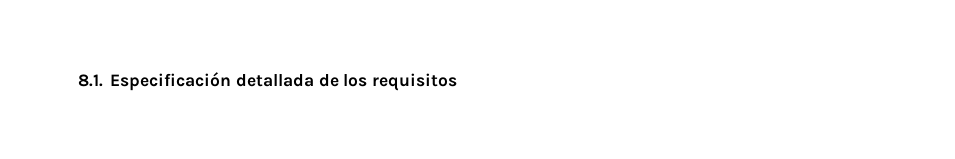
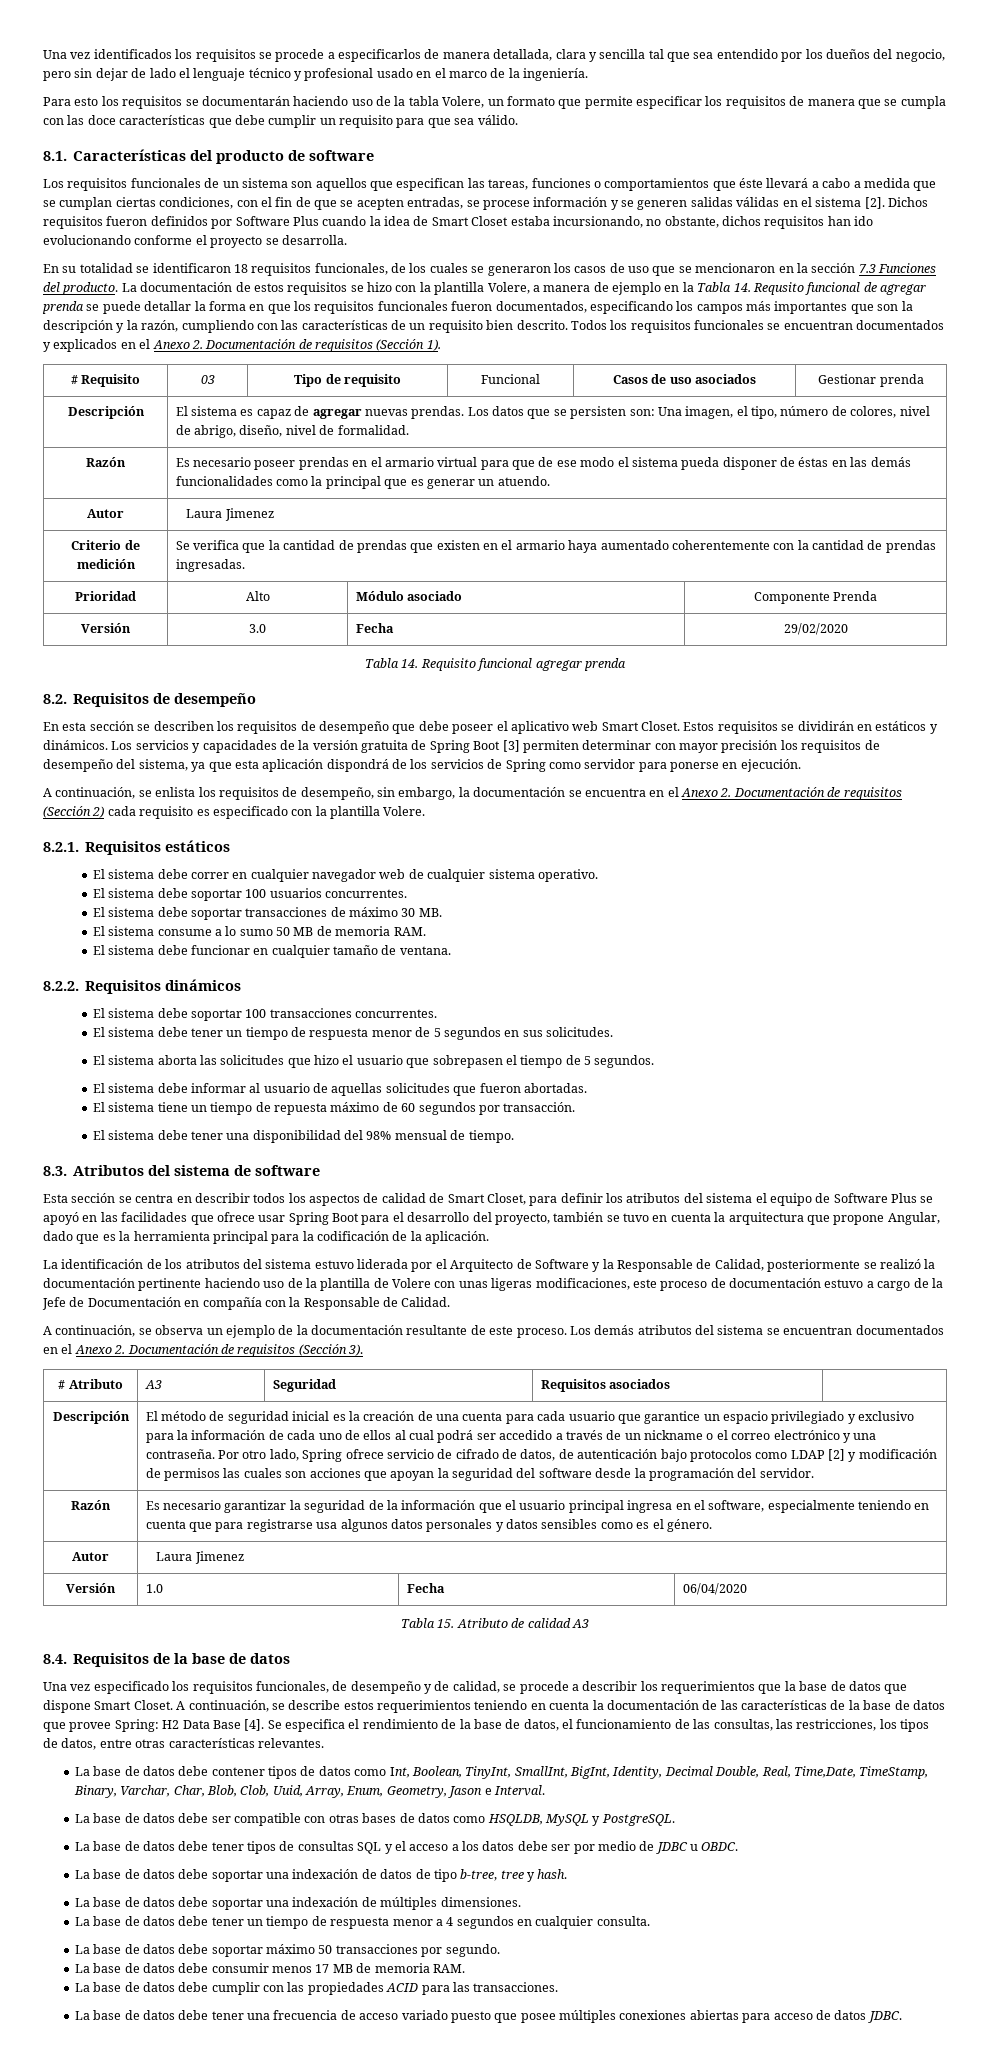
- 8.1. Especificación detallada de los requisitos
+ Una vez identificados los requisitos se procede a especificarlos de manera detallada, clara y sencilla tal que sea entendido por los dueños del negocio, pero sin dejar de lado el lenguaje técnico y profesional usado en el marco de la ingeniería.
+ Para esto los requisitos se documentarán haciendo uso de la tabla Volere, un formato que permite especificar los requisitos de manera que se cumpla con las doce características que debe cumplir un requisito para que sea válido.
+ 8.1. Características del producto de software
+ Los requisitos funcionales de un sistema son aquellos que especifican las tareas, funciones o comportamientos que éste llevará a cabo a medida que se cumplan ciertas condiciones, con el fin de que se acepten entradas, se procese información y se generen salidas válidas en el sistema [2]. Dichos requisitos fueron definidos por Software Plus cuando la idea de Smart Closet estaba incursionando, no obstante, dichos requisitos han ido evolucionando conforme el proyecto se desarrolla.
+ En su totalidad se identificaron 18 requisitos funcionales, de los cuales se generaron los casos de uso que se mencionaron en la sección 7.3 Funciones del producto. La documentación de estos requisitos se hizo con la plantilla Volere, a manera de ejemplo en la Tabla 14. Requsito funcional de agregar prenda se puede detallar la forma en que los requisitos funcionales fueron documentados, especificando los campos más importantes que son la descripción y la razón, cumpliendo con las características de un requisito bien descrito. Todos los requisitos funcionales se encuentran documentados y explicados en el Anexo 2. Documentación de requisitos (Sección 1).
+ # Requisito | 03 | Tipo de requisito | Funcional | Casos de uso asociados | Gestionar prenda
+ Descripción | El sistema es capaz de agregar nuevas prendas. Los datos que se persisten son: Una imagen, el tipo, número de colores, nivel de abrigo, diseño, nivel de formalidad.
+ Razón | Es necesario poseer prendas en el armario virtual para que de ese modo el sistema pueda disponer de éstas en las demás funcionalidades como la principal que es generar un atuendo.
+ Autor | Laura Jimenez
+ Criterio de medición | Se verifica que la cantidad de prendas que existen en el armario haya aumentado coherentemente con la cantidad de prendas ingresadas.
+ Prioridad | Alto | Módulo asociado | Componente Prenda
+ Versión | 3.0 | Fecha | 29/02/2020
+ Tabla 14. Requisito funcional agregar prenda
+ 8.2. Requisitos de desempeño
+ En esta sección se describen los requisitos de desempeño que debe poseer el aplicativo web Smart Closet. Estos requisitos se dividirán en estáticos y dinámicos. Los servicios y capacidades de la versión gratuita de Spring Boot [3] permiten determinar con mayor precisión los requisitos de desempeño del sistema, ya que esta aplicación dispondrá de los servicios de Spring como servidor para ponerse en ejecución.
+ A continuación, se enlista los requisitos de desempeño, sin embargo, la documentación se encuentra en el Anexo 2. Documentación de requisitos (Sección 2) cada requisito es especificado con la plantilla Volere.
+ 8.2.1. Requisitos estáticos
+ El sistema debe correr en cualquier navegador web de cualquier sistema operativo.
+ El sistema debe soportar 100 usuarios concurrentes.
+ El sistema debe soportar transacciones de máximo 30 MB.
+ El sistema consume a lo sumo 50 MB de memoria RAM.
+ El sistema debe funcionar en cualquier tamaño de ventana.
+ 8.2.2. Requisitos dinámicos
+ El sistema debe soportar 100 transacciones concurrentes.
+ El sistema debe tener un tiempo de respuesta menor de 5 segundos en sus solicitudes.
+ El sistema aborta las solicitudes que hizo el usuario que sobrepasen el tiempo de 5 segundos.
+ El sistema debe informar al usuario de aquellas solicitudes que fueron abortadas.
+ El sistema tiene un tiempo de repuesta máximo de 60 segundos por transacción.
+ El sistema debe tener una disponibilidad del 98% mensual de tiempo.
+ 8.3. Atributos del sistema de software
+ Esta sección se centra en describir todos los aspectos de calidad de Smart Closet, para definir los atributos del sistema el equipo de Software Plus se apoyó en las facilidades que ofrece usar Spring Boot para el desarrollo del proyecto, también se tuvo en cuenta la arquitectura que propone Angular, dado que es la herramienta principal para la codificación de la aplicación.
+ La identificación de los atributos del sistema estuvo liderada por el Arquitecto de Software y la Responsable de Calidad, posteriormente se realizó la documentación pertinente haciendo uso de la plantilla de Volere con unas ligeras modificaciones, este proceso de documentación estuvo a cargo de la Jefe de Documentación en compañía con la Responsable de Calidad.
+ A continuación, se observa un ejemplo de la documentación resultante de este proceso. Los demás atributos del sistema se encuentran documentados en el Anexo 2. Documentación de requisitos (Sección 3).
+ # Atributo | A3 | Seguridad | Requisitos asociados |
+ Descripción | El método de seguridad inicial es la creación de una cuenta para cada usuario que garantice un espacio privilegiado y exclusivo para la información de cada uno de ellos al cual podrá ser accedido a través de un nickname o el correo electrónico y una contraseña. Por otro lado, Spring ofrece servicio de cifrado de datos, de autenticación bajo protocolos como LDAP [2] y modificación de permisos las cuales son acciones que apoyan la seguridad del software desde la programación del servidor.
+ Razón | Es necesario garantizar la seguridad de la información que el usuario principal ingresa en el software, especialmente teniendo en cuenta que para registrarse usa algunos datos personales y datos sensibles como es el género.
+ Autor | Laura Jimenez
+ Versión | 1.0 | Fecha | 06/04/2020
+ Tabla 15. Atributo de calidad A3
+ 8.4. Requisitos de la base de datos
+ Una vez especificado los requisitos funcionales, de desempeño y de calidad, se procede a describir los requerimientos que la base de datos que dispone Smart Closet. A continuación, se describe estos requerimientos teniendo en cuenta la documentación de las características de la base de datos que provee Spring: H2 Data Base [4]. Se especifica el rendimiento de la base de datos, el funcionamiento de las consultas, las restricciones, los tipos de datos, entre otras características relevantes.
+ La base de datos debe contener tipos de datos como Int, Boolean, TinyInt, SmallInt, BigInt, Identity, Decimal Double, Real, Time,Date, TimeStamp, Binary, Varchar, Char, Blob, Clob, Uuid, Array, Enum, Geometry, Jason e Interval.
+ La base de datos debe ser compatible con otras bases de datos como HSQLDB, MySQL y PostgreSQL.
+ La base de datos debe tener tipos de consultas SQL y el acceso a los datos debe ser por medio de JDBC u OBDC.
+ La base de datos debe soportar una indexación de datos de tipo b-tree, tree y hash.
+ La base de datos debe soportar una indexación de múltiples dimensiones.
+ La base de datos debe tener un tiempo de respuesta menor a 4 segundos en cualquier consulta.
+ La base de datos debe soportar máximo 50 transacciones por segundo.
+ La base de datos debe consumir menos 17 MB de memoria RAM.
+ La base de datos debe cumplir con las propiedades ACID para las transacciones.
+ La base de datos debe tener una frecuencia de acceso variado puesto que posee múltiples conexiones abiertas para acceso de datos JDBC.

